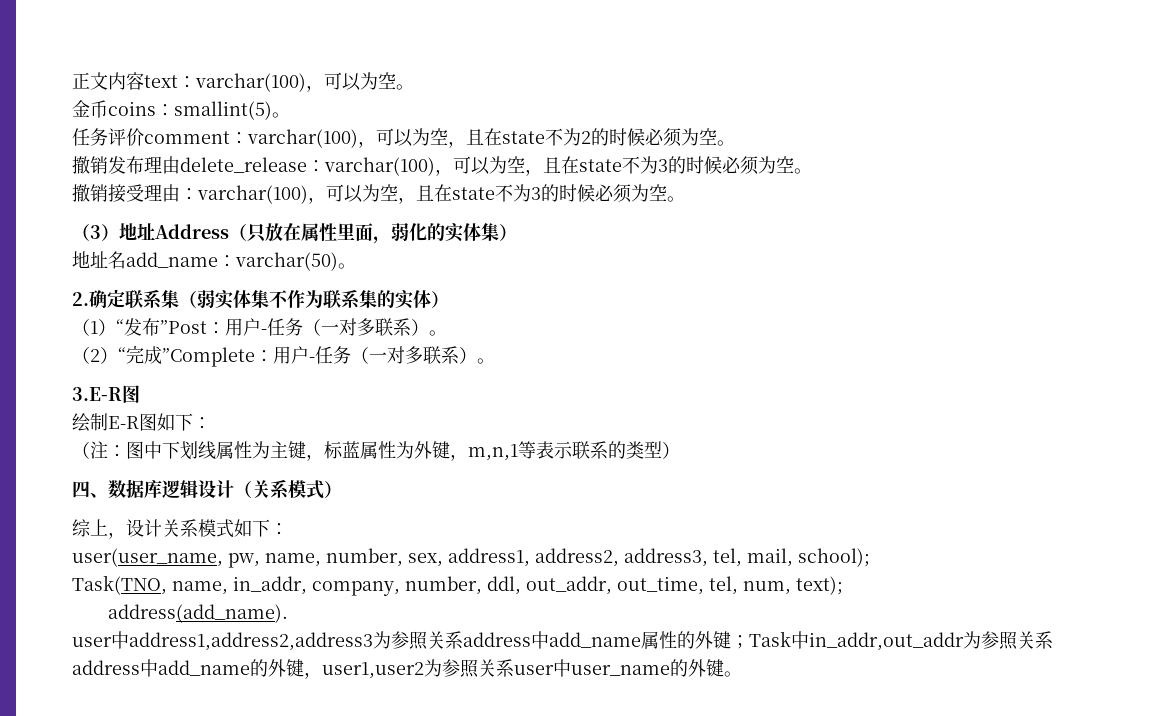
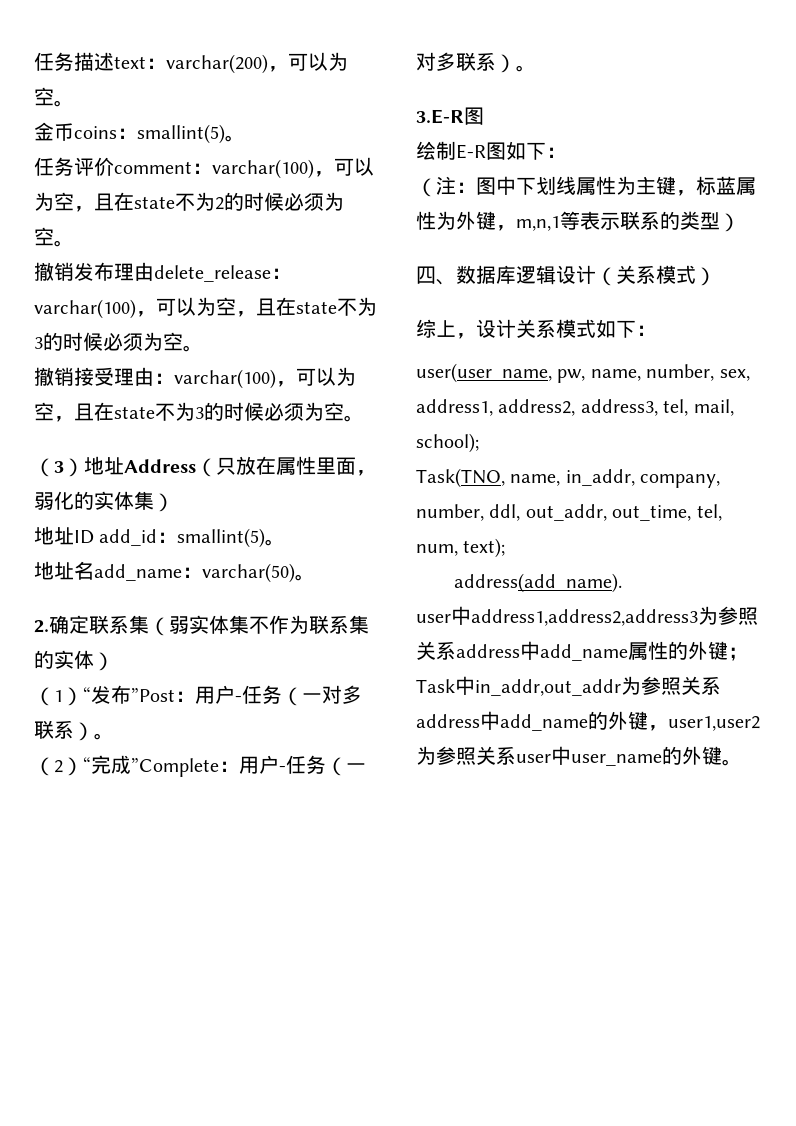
- 正文内容text：varchar(100)，可以为空。
+ 任务描述text：varchar(200)，可以为空。
+ 地址ID add_id：smallint(5)。

